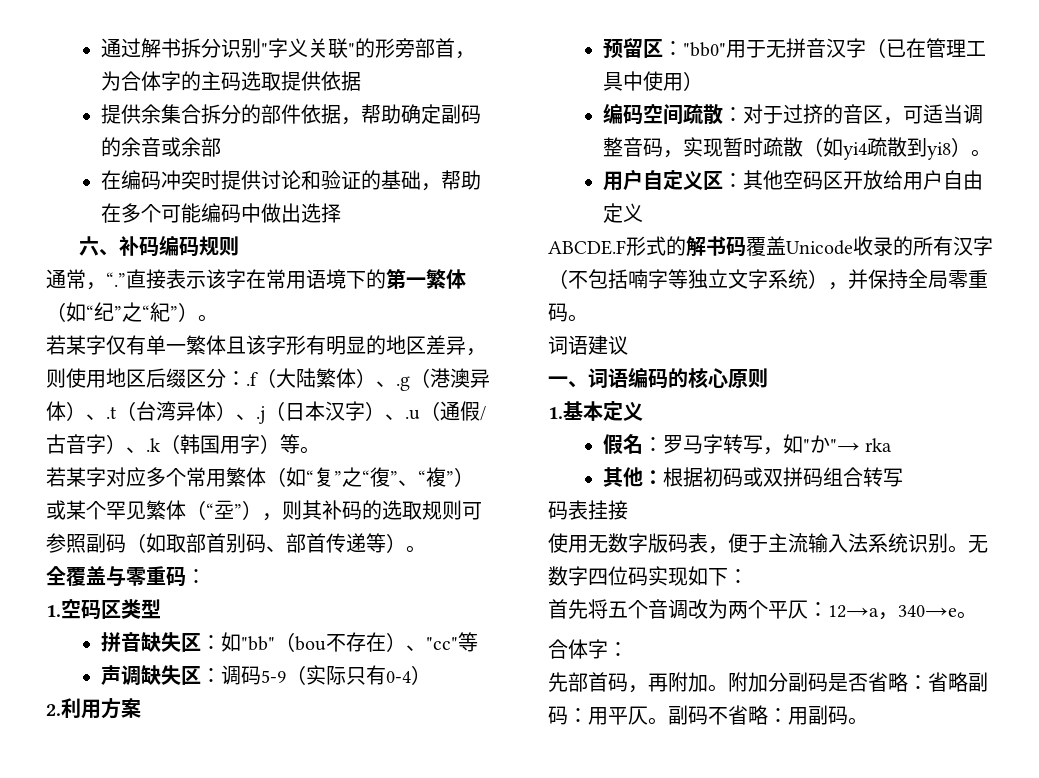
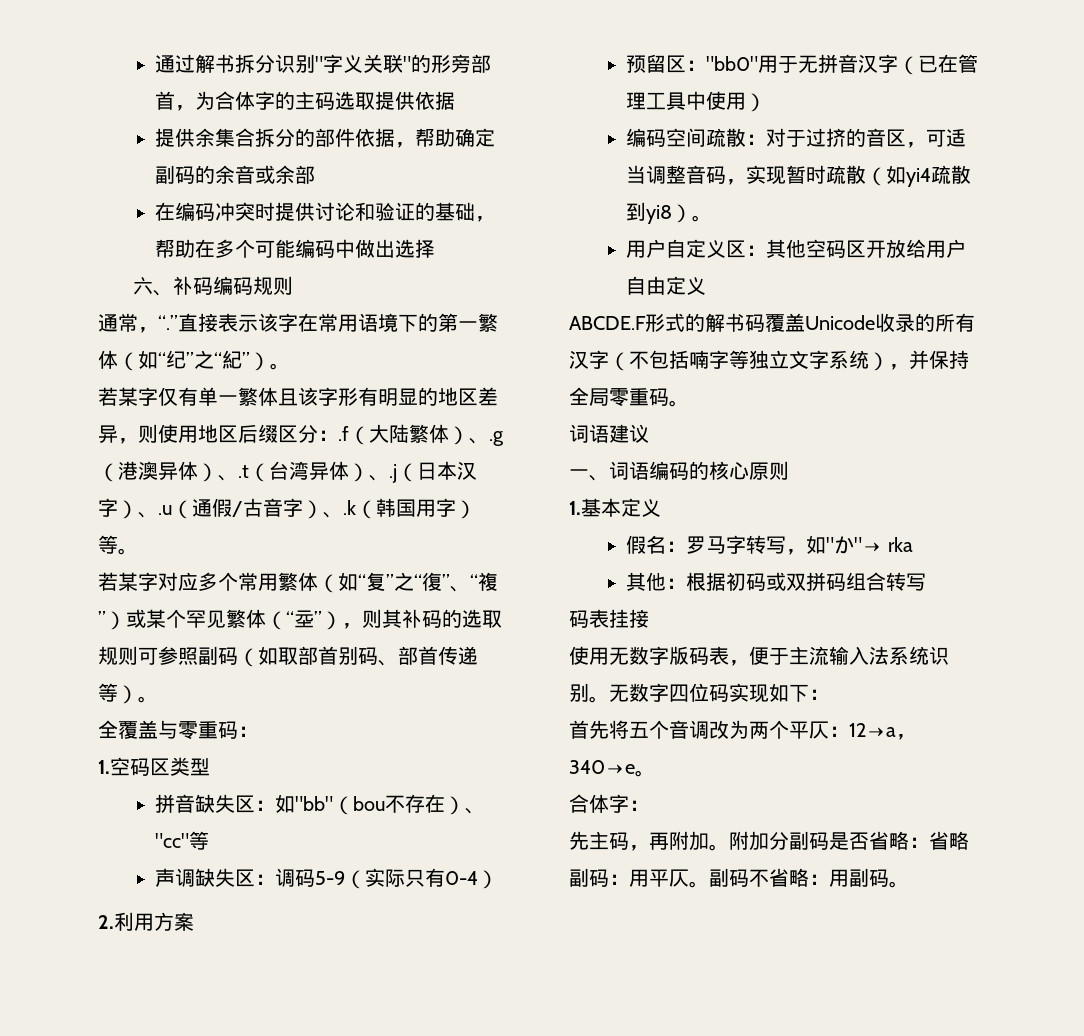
- 先部首码，再附加。
+ 先主码，再附加。

